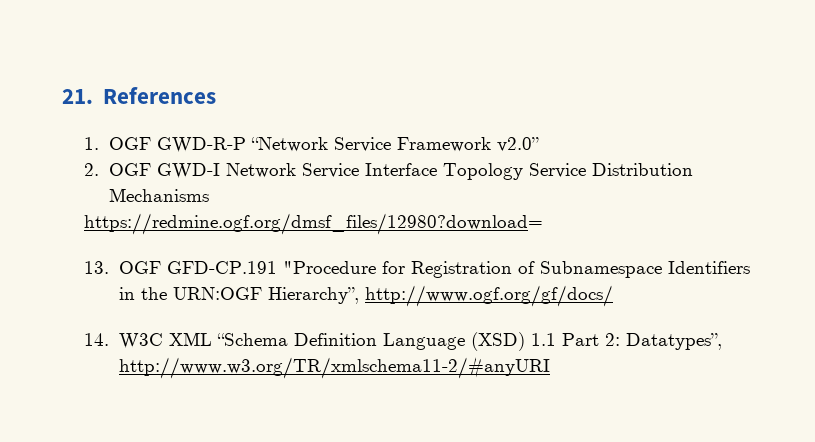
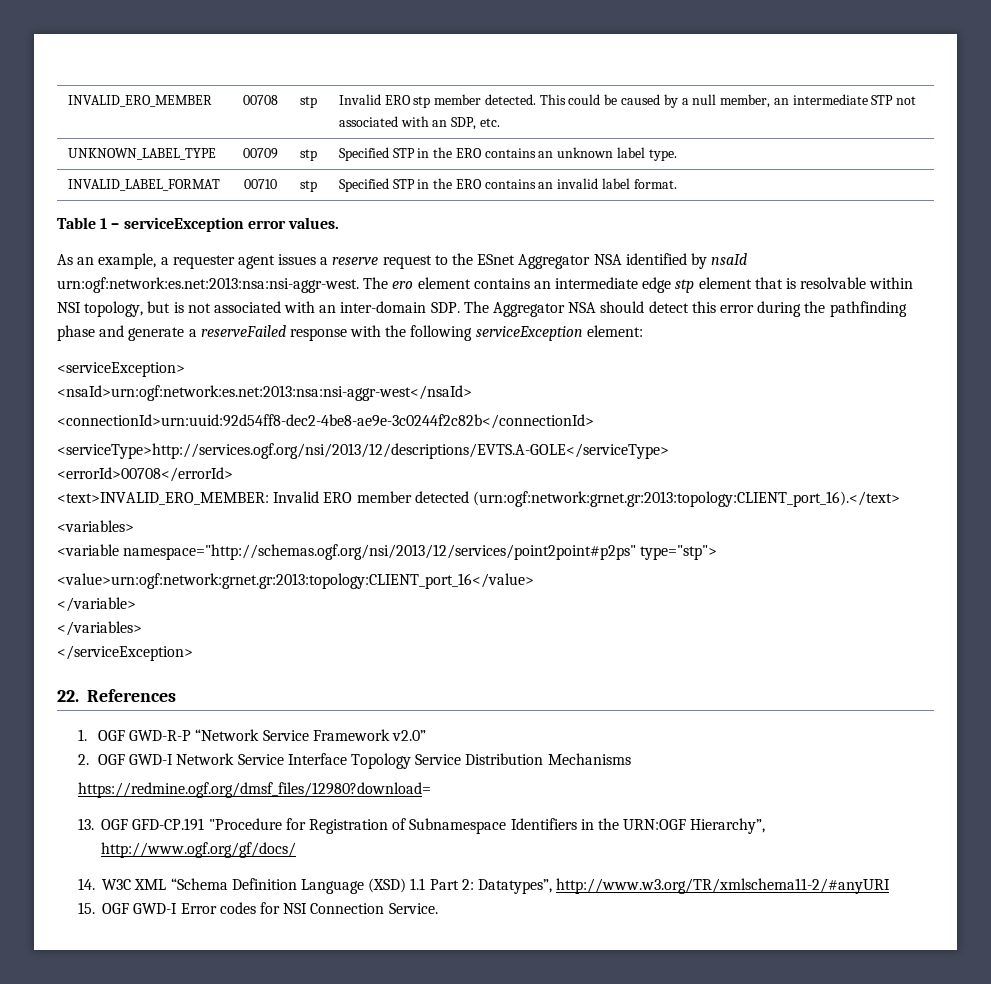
- 21. References
+ INVALID_ERO_MEMBER | 00708 | stp | Invalid ERO stp member detected. This could be caused by a null member, an intermediate STP not associated with an SDP, etc.
+ UNKNOWN_LABEL_TYPE | 00709 | stp | Specified STP in the ERO contains an unknown label type.
+ INVALID_LABEL_FORMAT | 00710 | stp | Specified STP in the ERO contains an invalid label format.
+ Table 1 – serviceException error values.
+ As an example, a requester agent issues a reserve request to the ESnet Aggregator NSA identified by nsaId urn:ogf:network:es.net:2013:nsa:nsi-aggr-west. The ero element contains an intermediate edge stp element that is resolvable within NSI topology, but is not associated with an inter-domain SDP. The Aggregator NSA should detect this error during the pathfinding phase and generate a reserveFailed response with the following serviceException element:
+ <serviceException>
+ <nsaId>urn:ogf:network:es.net:2013:nsa:nsi-aggr-west</nsaId>
+ <connectionId>urn:uuid:92d54ff8-dec2-4be8-ae9e-3c0244f2c82b</connectionId>
+ <serviceType>http://services.ogf.org/nsi/2013/12/descriptions/EVTS.A-GOLE</serviceType>
+ <errorId>00708</errorId>
+ <text>INVALID_ERO_MEMBER: Invalid ERO member detected (urn:ogf:network:grnet.gr:2013:topology:CLIENT_port_16).</text>
+ <variables>
+ <variable namespace="http://schemas.ogf.org/nsi/2013/12/services/point2point#p2ps" type="stp">
+ <value>urn:ogf:network:grnet.gr:2013:topology:CLIENT_port_16</value>
+ </variable>
+ </variables>
+ </serviceException>
+ 22. References
+ 15. OGF GWD-I Error codes for NSI Connection Service.

